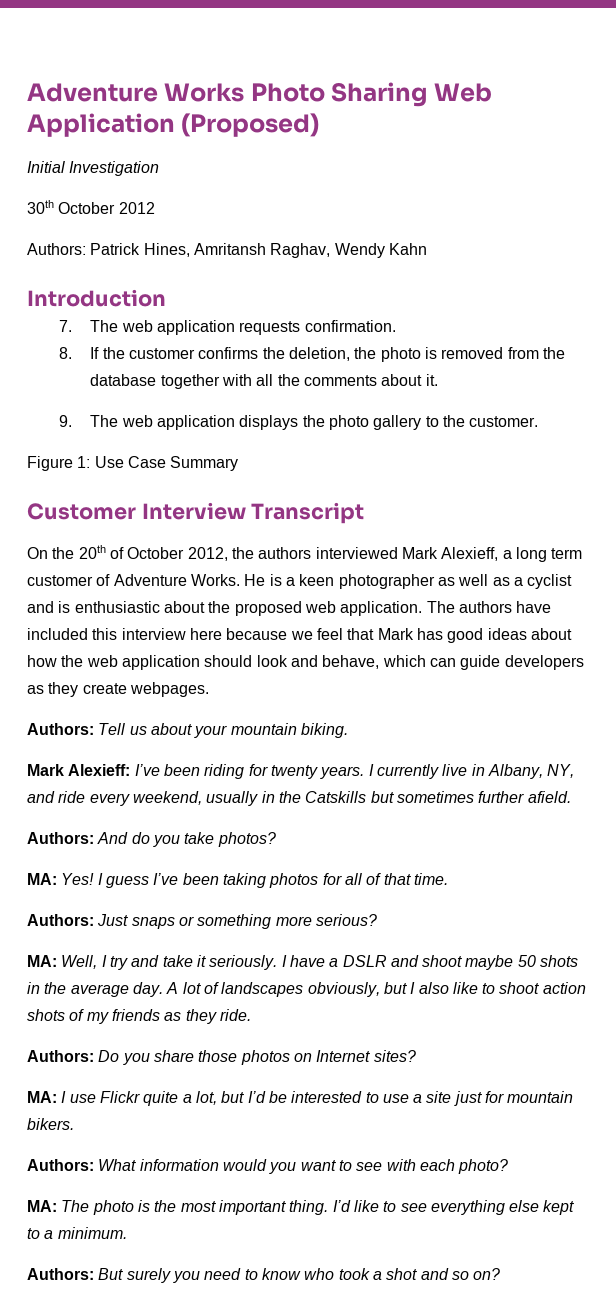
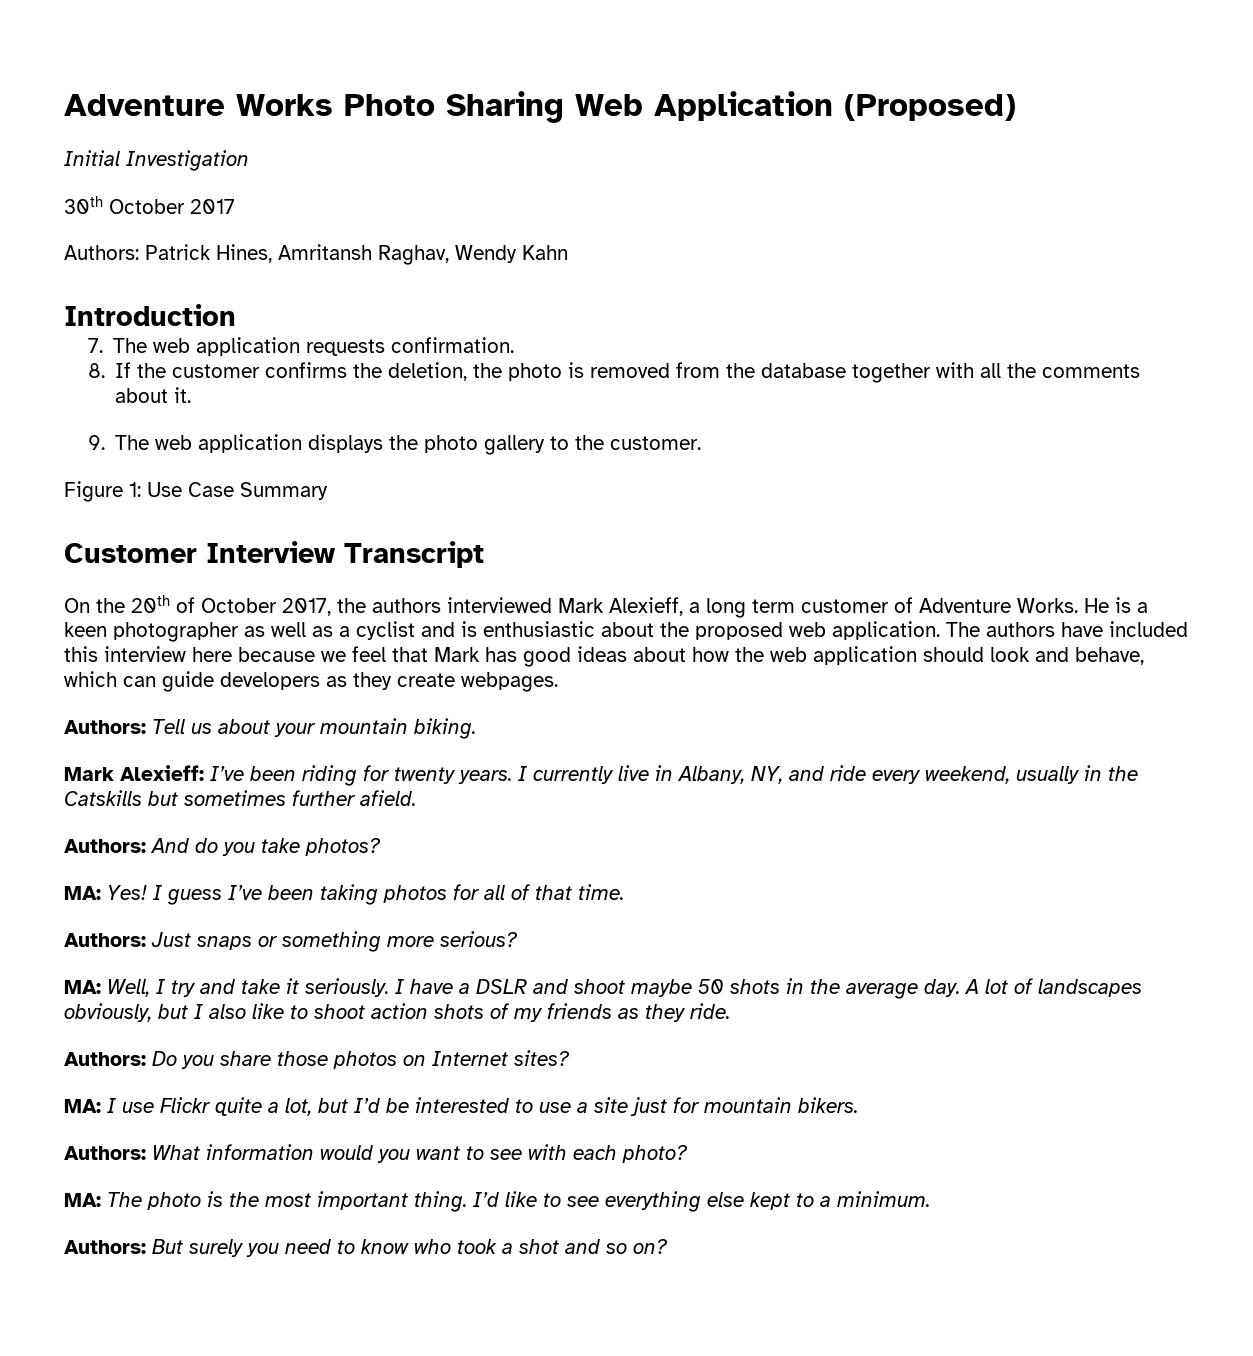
- 30th October 2012
+ 30th October 2017
- On the 20th of October 2012, the authors interviewed Mark Alexieff, a long term customer of Adventure Works.
+ On the 20th of October 2017, the authors interviewed Mark Alexieff, a long term customer of Adventure Works.

